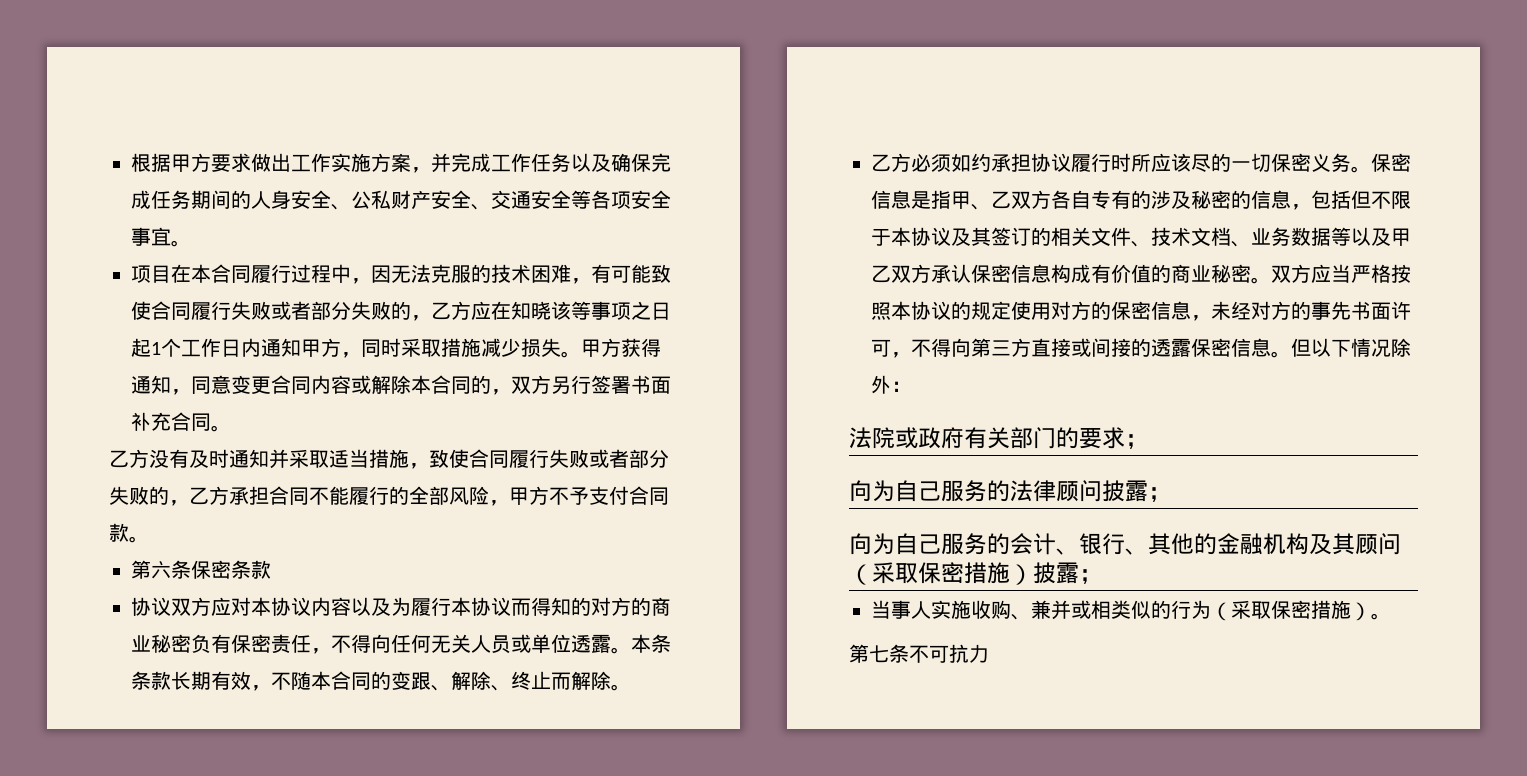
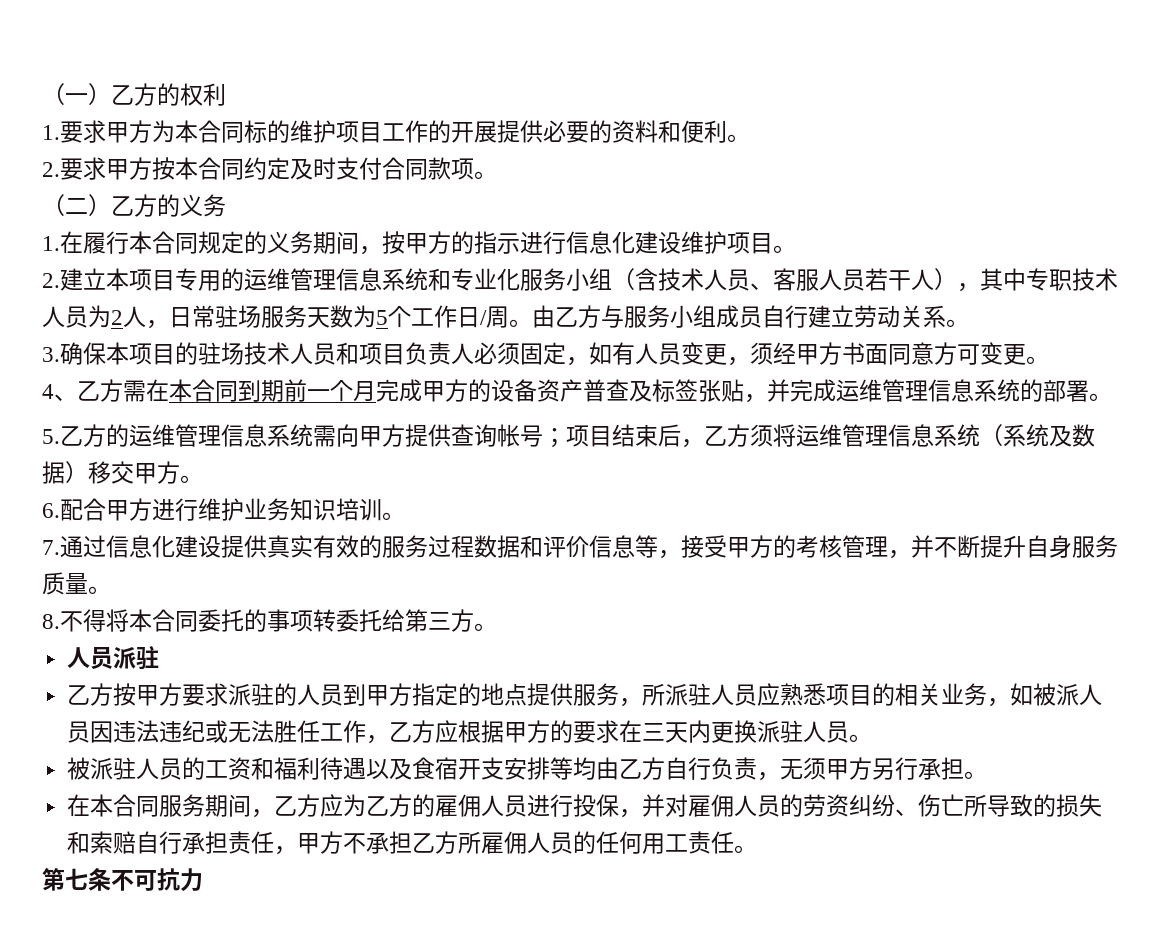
- 根据甲方要求做出工作实施方案，并完成工作任务以及确保完成任务期间的人身安全、公私财产安全、交通安全等各项安全事宜。
- 项目在本合同履行过程中，因无法克服的技术困难，有可能致使合同履行失败或者部分失败的，乙方应在知晓该等事项之日起1个工作日内通知甲方，同时采取措施减少损失。甲方获得通知，同意变更合同内容或解除本合同的，双方另行签署书面补充合同。
- 乙方没有及时通知并采取适当措施，致使合同履行失败或者部分失败的，乙方承担合同不能履行的全部风险，甲方不予支付合同款。
- 第六条保密条款
- 协议双方应对本协议内容以及为履行本协议而得知的对方的商业秘密负有保密责任，不得向任何无关人员或单位透露。本条条款长期有效，不随本合同的变跟、解除、终止而解除。
- 乙方必须如约承担协议履行时所应该尽的一切保密义务。保密信息是指甲、乙双方各自专有的涉及秘密的信息，包括但不限于本协议及其签订的相关文件、技术文档、业务数据等以及甲乙双方承认保密信息构成有价值的商业秘密。双方应当严格按照本协议的规定使用对方的保密信息，未经对方的事先书面许可，不得向第三方直接或间接的透露保密信息。但以下情况除外：
- 法院或政府有关部门的要求；
- 向为自己服务的法律顾问披露；
- 向为自己服务的会计、银行、其他的金融机构及其顾问（采取保密措施）披露；
- 当事人实施收购、兼并或相类似的行为（采取保密措施）。
+ （一）乙方的权利
+ 1.要求甲方为本合同标的维护项目工作的开展提供必要的资料和便利。
+ 2.要求甲方按本合同约定及时支付合同款项。
+ （二）乙方的义务
+ 1.在履行本合同规定的义务期间，按甲方的指示进行信息化建设维护项目。
+ 2.建立本项目专用的运维管理信息系统和专业化服务小组（含技术人员、客服人员若干人），其中专职技术人员为2人，日常驻场服务天数为5个工作日/周。由乙方与服务小组成员自行建立劳动关系。
+ 3.确保本项目的驻场技术人员和项目负责人必须固定，如有人员变更，须经甲方书面同意方可变更。
+ 4、乙方需在本合同到期前一个月完成甲方的设备资产普查及标签张贴，并完成运维管理信息系统的部署。
+ 5.乙方的运维管理信息系统需向甲方提供查询帐号；项目结束后，乙方须将运维管理信息系统（系统及数据）移交甲方。
+ 6.配合甲方进行维护业务知识培训。
+ 7.通过信息化建设提供真实有效的服务过程数据和评价信息等，接受甲方的考核管理，并不断提升自身服务质量。
+ 8.不得将本合同委托的事项转委托给第三方。
+ 人员派驻
+ 乙方按甲方要求派驻的人员到甲方指定的地点提供服务，所派驻人员应熟悉项目的相关业务，如被派人员因违法违纪或无法胜任工作，乙方应根据甲方的要求在三天内更换派驻人员。
+ 被派驻人员的工资和福利待遇以及食宿开支安排等均由乙方自行负责，无须甲方另行承担。
+ 在本合同服务期间，乙方应为乙方的雇佣人员进行投保，并对雇佣人员的劳资纠纷、伤亡所导致的损失和索赔自行承担责任，甲方不承担乙方所雇佣人员的任何用工责任。

